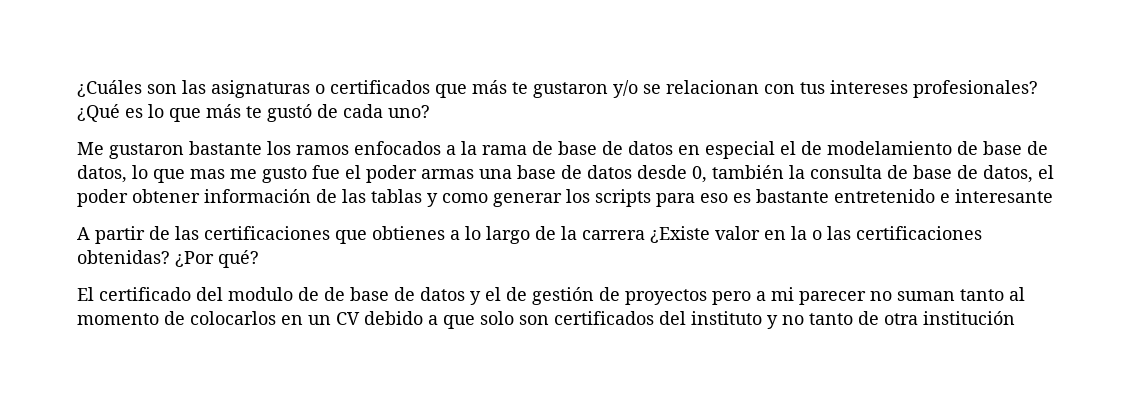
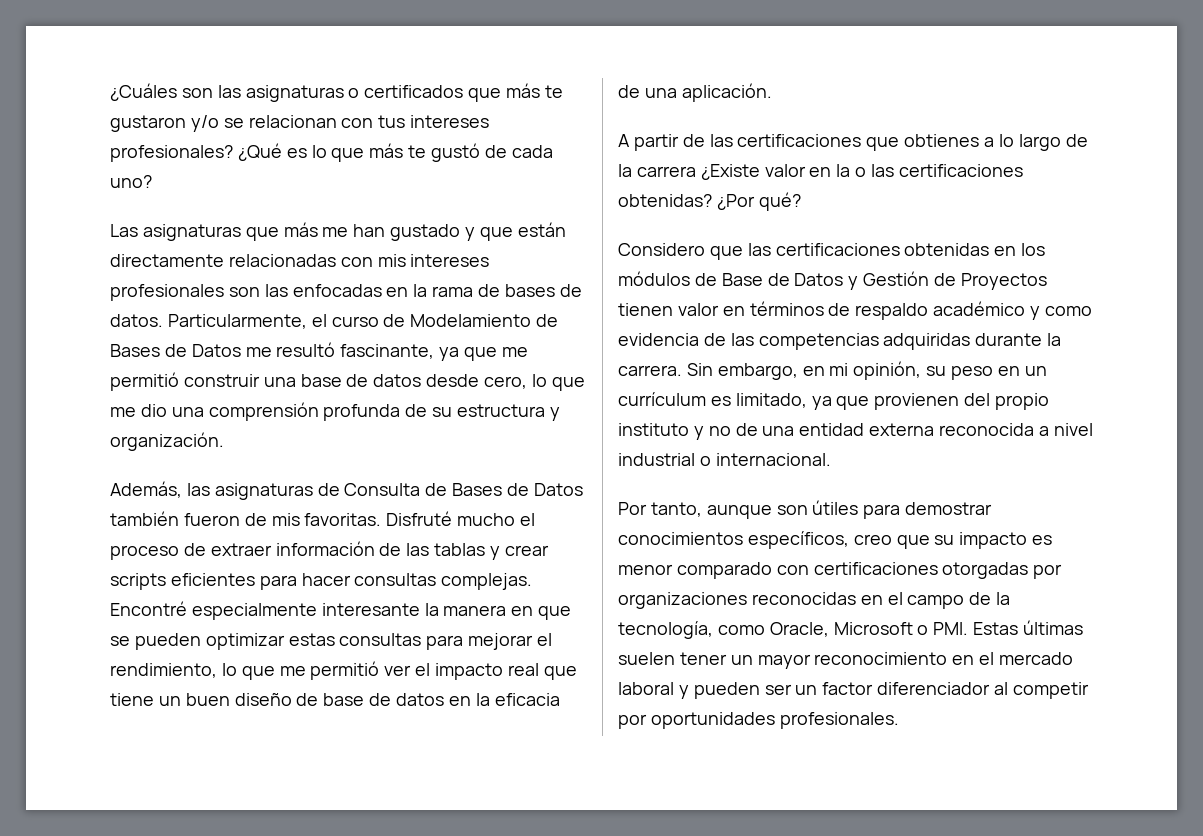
- Me gustaron bastante los ramos enfocados a la rama de base de datos en especial el de modelamiento de base de datos, lo que mas me gusto fue el poder armas una base de datos desde 0, también la consulta de base de datos, el poder obtener información de las tablas y como generar los scripts para eso es bastante entretenido e interesante
+ Las asignaturas que más me han gustado y que están directamente relacionadas con mis intereses profesionales son las enfocadas en la rama de bases de datos. Particularmente, el curso de Modelamiento de Bases de Datos me resultó fascinante, ya que me permitió construir una base de datos desde cero, lo que me dio una comprensión profunda de su estructura y organización.
+ Además, las asignaturas de Consulta de Bases de Datos también fueron de mis favoritas. Disfruté mucho el proceso de extraer información de las tablas y crear scripts eficientes para hacer consultas complejas. Encontré especialmente interesante la manera en que se pueden optimizar estas consultas para mejorar el rendimiento, lo que me permitió ver el impacto real que tiene un buen diseño de base de datos en la eficacia de una aplicación.
- El certificado del modulo de de base de datos y el de gestión de proyectos pero a mi parecer no suman tanto al momento de colocarlos en un CV debido a que solo son certificados del instituto y no tanto de otra institución
+ Considero que las certificaciones obtenidas en los módulos de Base de Datos y Gestión de Proyectos tienen valor en términos de respaldo académico y como evidencia de las competencias adquiridas durante la carrera. Sin embargo, en mi opinión, su peso en un currículum es limitado, ya que provienen del propio instituto y no de una entidad externa reconocida a nivel industrial o internacional.
+ Por tanto, aunque son útiles para demostrar conocimientos específicos, creo que su impacto es menor comparado con certificaciones otorgadas por organizaciones reconocidas en el campo de la tecnología, como Oracle, Microsoft o PMI. Estas últimas suelen tener un mayor reconocimiento en el mercado laboral y pueden ser un factor diferenciador al competir por oportunidades profesionales.

